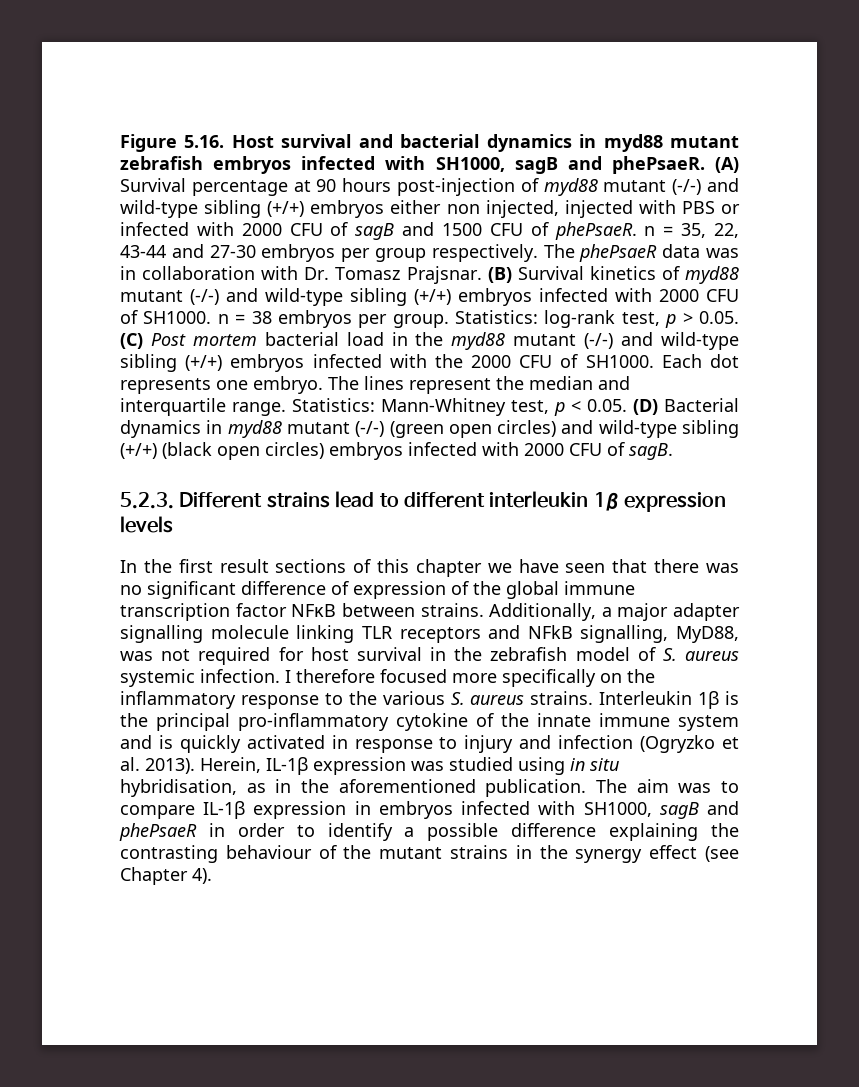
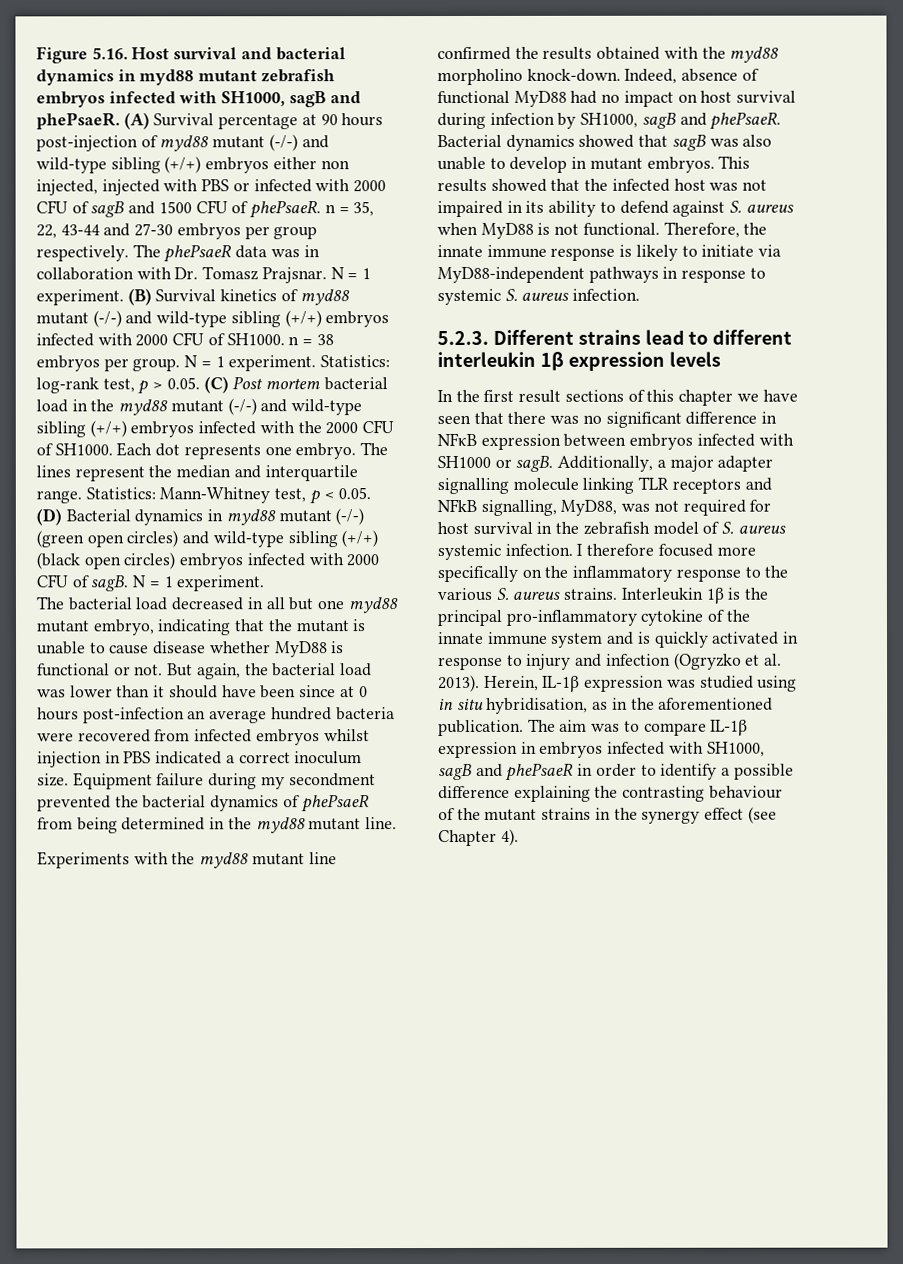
- The phePsaeR data was in collaboration with Dr. Tomasz Prajsnar.
+ The phePsaeR data was in collaboration with Dr. Tomasz Prajsnar. N = 1 experiment.
- (B) Survival kinetics of myd88 mutant (-/-) and wild-type sibling (+/+) embryos infected with 2000 CFU of SH1000. n = 38 embryos per group.
+ (B) Survival kinetics of myd88 mutant (-/-) and wild-type sibling (+/+) embryos infected with 2000 CFU of SH1000. n = 38 embryos per group. N = 1 experiment.
- Statistics: Mann-Whitney test, p < 0.05. (D) Bacterial dynamics in myd88 mutant (-/-) (green open circles) and wild-type sibling (+/+) (black open circles) embryos infected with 2000 CFU of sagB.
+ Statistics: Mann-Whitney test, p < 0.05. (D) Bacterial dynamics in myd88 mutant (-/-) (green open circles) and wild-type sibling (+/+) (black open circles) embryos infected with 2000 CFU of sagB. N = 1 experiment.
+ The bacterial load decreased in all but one myd88 mutant embryo, indicating that the mutant is unable to cause disease whether MyD88 is functional or not. But again, the bacterial load was lower than it should have been since at 0 hours post-infection an average hundred bacteria were recovered from infected embryos whilst injection in PBS indicated a correct inoculum size. Equipment failure during my secondment prevented the bacterial dynamics of phePsaeR from being determined in the myd88 mutant line.
+ Experiments with the myd88 mutant line confirmed the results obtained with the myd88 morpholino knock-down. Indeed, absence of functional MyD88 had no impact on host survival during infection by SH1000, sagB and phePsaeR. Bacterial dynamics showed that sagB was also unable to develop in mutant embryos. This results showed that the infected host was not impaired in its ability to defend against S. aureus when MyD88 is not functional. Therefore, the innate immune response is likely to initiate via MyD88-independent pathways in response to systemic S. aureus infection.
- In the first result sections of this chapter we have seen that there was no significant difference of expression of the global immune transcription factor NFκB between strains.
+ In the first result sections of this chapter we have seen that there was no significant difference in NFκB expression between embryos infected with SH1000 or sagB.

